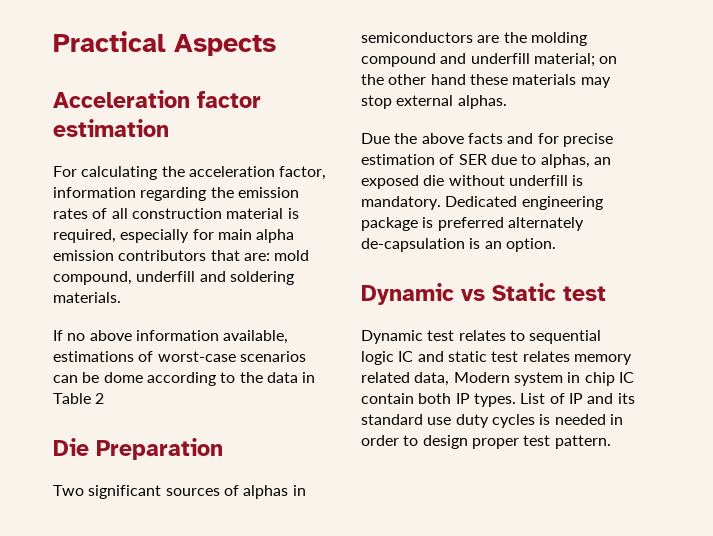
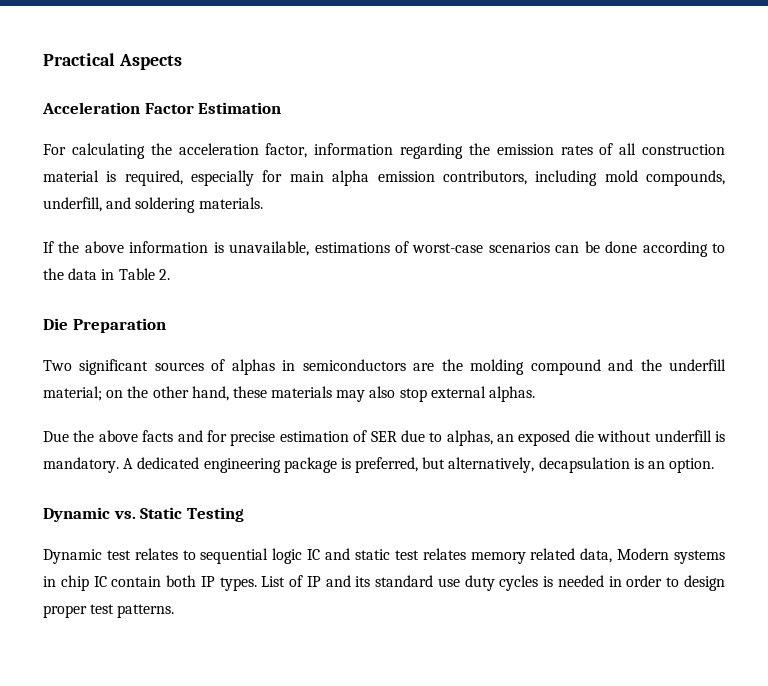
- Acceleration factor estimation
+ Acceleration Factor Estimation
- For calculating the acceleration factor, information regarding the emission rates of all construction material is required, especially for main alpha emission contributors that are: mold compound, underfill and soldering materials.
+ For calculating the acceleration factor, information regarding the emission rates of all construction material is required, especially for main alpha emission contributors, including mold compounds, underfill, and soldering materials.
- If no above information available, estimations of worst-case scenarios can be dome according to the data in Table 2
+ If the above information is unavailable, estimations of worst-case scenarios can be done according to the data in Table 2.
- Two significant sources of alphas in semiconductors are the molding compound and underfill material; on the other hand these materials may stop external alphas.
+ Two significant sources of alphas in semiconductors are the molding compound and the underfill material; on the other hand, these materials may also stop external alphas.
- Dedicated engineering package is preferred alternately de-capsulation is an option.
+ A dedicated engineering package is preferred, but alternatively, decapsulation is an option.
- Dynamic vs Static test
+ Dynamic vs. Static Testing
- Dynamic test relates to sequential logic IC and static test relates memory related data, Modern system in chip IC contain both IP types.
+ Dynamic test relates to sequential logic IC and static test relates memory related data, Modern systems in chip IC contain both IP types.
- List of IP and its standard use duty cycles is needed in order to design proper test pattern.
+ List of IP and its standard use duty cycles is needed in order to design proper test patterns.

